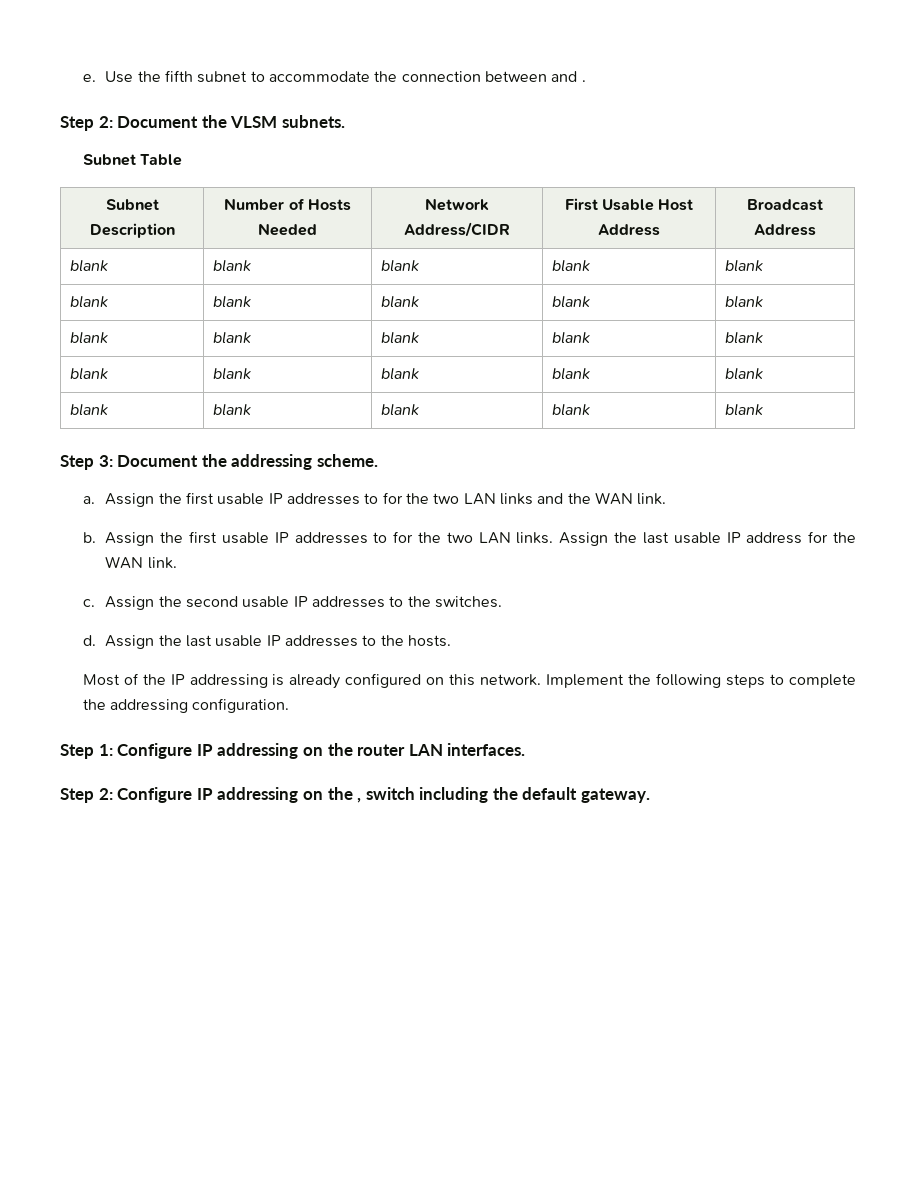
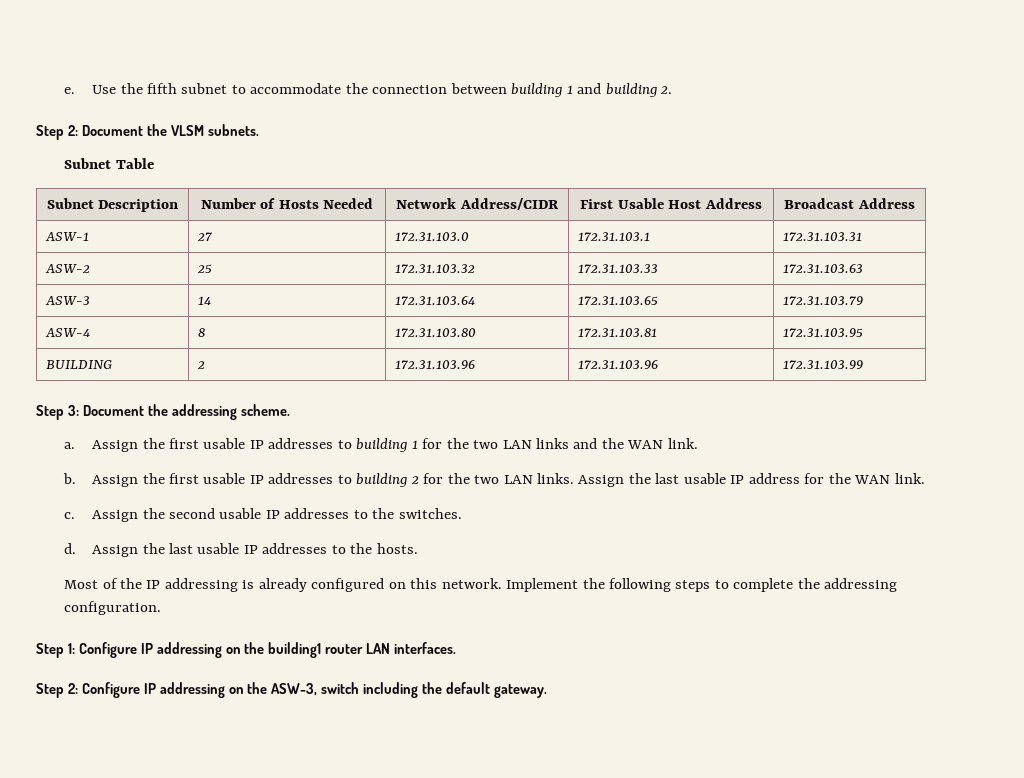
- Use the fifth subnet to accommodate the connection between and .
+ Use the fifth subnet to accommodate the connection between building 1 and building 2.
  Subnet Description | Number of Hosts Needed | Network Address/CIDR | First Usable Host Address | Broadcast Address
- blank | blank | blank | blank | blank
- blank | blank | blank | blank | blank
- blank | blank | blank | blank | blank
- blank | blank | blank | blank | blank
- blank | blank | blank | blank | blank
+ ASW-1 | 27 | 172.31.103.0 | 172.31.103.1 | 172.31.103.31
+ ASW-2 | 25 | 172.31.103.32 | 172.31.103.33 | 172.31.103.63
+ ASW-3 | 14 | 172.31.103.64 | 172.31.103.65 | 172.31.103.79
+ ASW-4 | 8 | 172.31.103.80 | 172.31.103.81 | 172.31.103.95
+ BUILDING | 2 | 172.31.103.96 | 172.31.103.96 | 172.31.103.99
- Assign the first usable IP addresses to for the two LAN links and the WAN link.
+ Assign the first usable IP addresses to building 1 for the two LAN links and the WAN link.
- Assign the first usable IP addresses to for the two LAN links.
+ Assign the first usable IP addresses to building 2 for the two LAN links.
- Step 1: Configure IP addressing on the router LAN interfaces.
+ Step 1: Configure IP addressing on the building1 router LAN interfaces.
- Step 2: Configure IP addressing on the , switch including the default gateway.
+ Step 2: Configure IP addressing on the ASW-3, switch including the default gateway.

